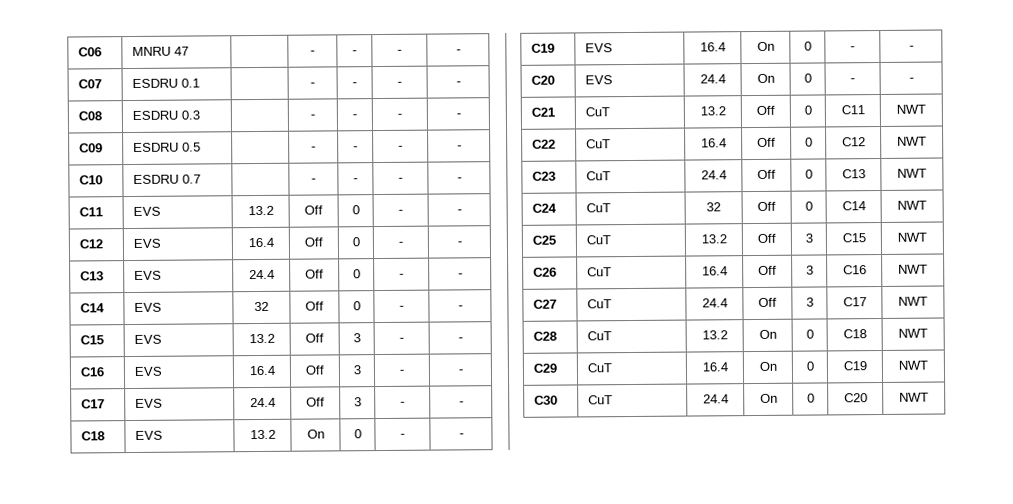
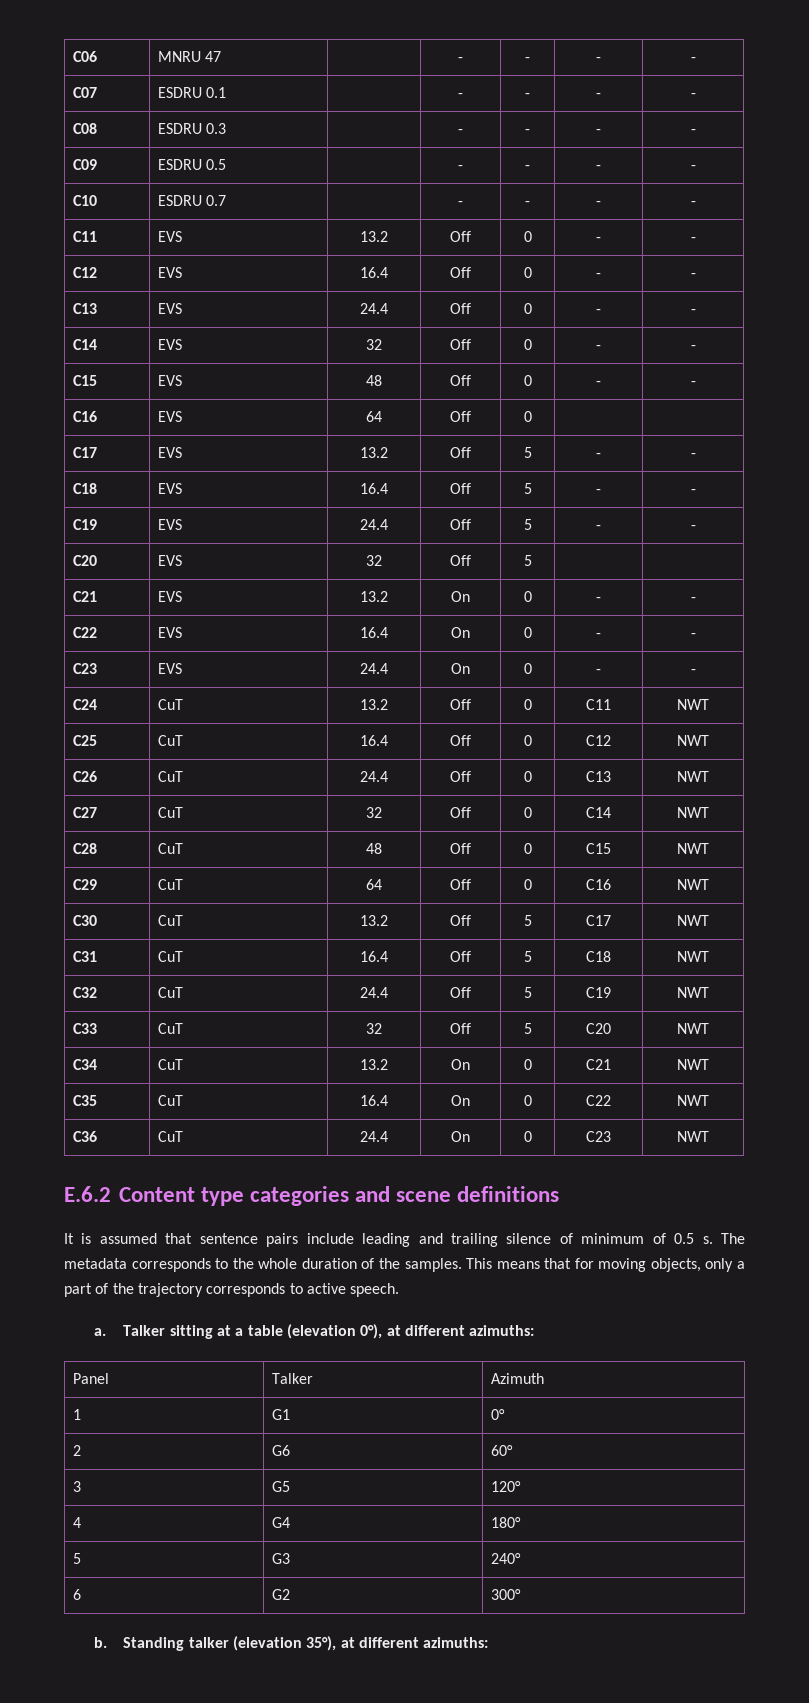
- C15 | EVS | 13.2 | Off | 3 | - | -
+ C15 | EVS | 48 | Off | 0 | - | -
- C16 | EVS | 16.4 | Off | 3 | - | -
- C17 | EVS | 24.4 | Off | 3 | - | -
- C18 | EVS | 13.2 | On | 0 | - | -
+ C16 | EVS | 64 | Off | 0 | |
+ C17 | EVS | 13.2 | Off | 5 | - | -
+ C18 | EVS | 16.4 | Off | 5 | - | -
+ C19 | EVS | 24.4 | Off | 5 | - | -
+ C20 | EVS | 32 | Off | 5 | |
+ C21 | EVS | 13.2 | On | 0 | - | -
- C19 | EVS | 16.4 | On | 0 | - | -
+ C22 | EVS | 16.4 | On | 0 | - | -
- C20 | EVS | 24.4 | On | 0 | - | -
+ C23 | EVS | 24.4 | On | 0 | - | -
- C21 | CuT | 13.2 | Off | 0 | C11 | NWT
+ C24 | CuT | 13.2 | Off | 0 | C11 | NWT
- C22 | CuT | 16.4 | Off | 0 | C12 | NWT
+ C25 | CuT | 16.4 | Off | 0 | C12 | NWT
- C23 | CuT | 24.4 | Off | 0 | C13 | NWT
+ C26 | CuT | 24.4 | Off | 0 | C13 | NWT
- C24 | CuT | 32 | Off | 0 | C14 | NWT
+ C27 | CuT | 32 | Off | 0 | C14 | NWT
- C25 | CuT | 13.2 | Off | 3 | C15 | NWT
- C26 | CuT | 16.4 | Off | 3 | C16 | NWT
- C27 | CuT | 24.4 | Off | 3 | C17 | NWT
- C28 | CuT | 13.2 | On | 0 | C18 | NWT
- C29 | CuT | 16.4 | On | 0 | C19 | NWT
- C30 | CuT | 24.4 | On | 0 | C20 | NWT
+ C28 | CuT | 48 | Off | 0 | C15 | NWT
+ C29 | CuT | 64 | Off | 0 | C16 | NWT
+ C30 | CuT | 13.2 | Off | 5 | C17 | NWT
+ C31 | CuT | 16.4 | Off | 5 | C18 | NWT
+ C32 | CuT | 24.4 | Off | 5 | C19 | NWT
+ C33 | CuT | 32 | Off | 5 | C20 | NWT
+ C34 | CuT | 13.2 | On | 0 | C21 | NWT
+ C35 | CuT | 16.4 | On | 0 | C22 | NWT
+ C36 | CuT | 24.4 | On | 0 | C23 | NWT
+ E.6.2 Content type categories and scene definitions
+ It is assumed that sentence pairs include leading and trailing silence of minimum of 0.5 s. The metadata corresponds to the whole duration of the samples. This means that for moving objects, only a part of the trajectory corresponds to active speech.
+ a. Talker sitting at a table (elevation 0°), at different azimuths:
+ Panel | Talker | Azimuth
+ 1 | G1 | 0°
+ 2 | G6 | 60°
+ 3 | G5 | 120°
+ 4 | G4 | 180°
+ 5 | G3 | 240°
+ 6 | G2 | 300°
+ b. Standing talker (elevation 35°), at different azimuths:

